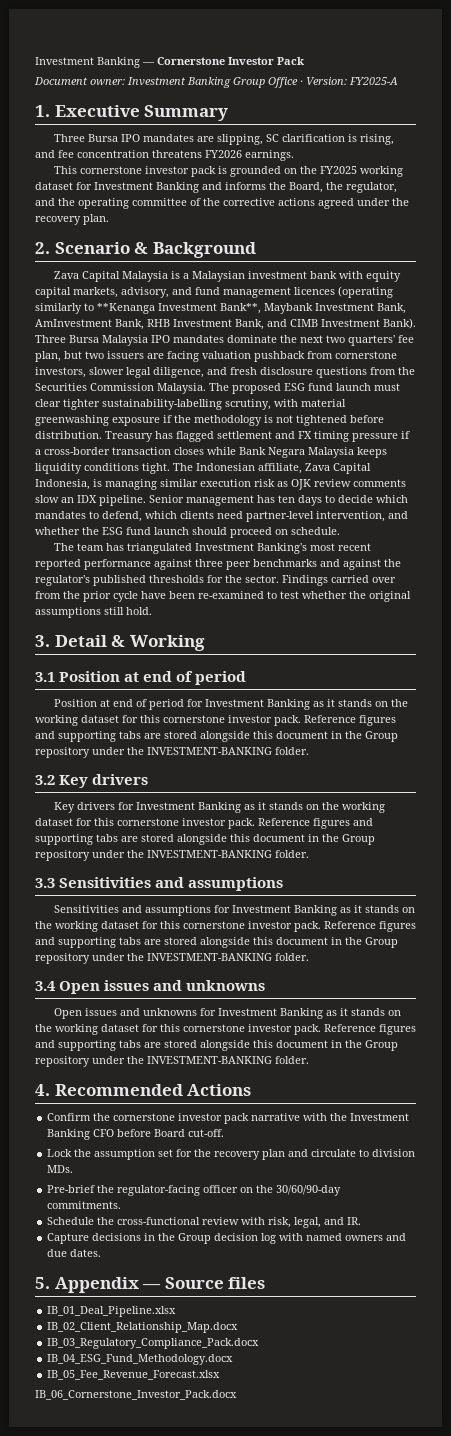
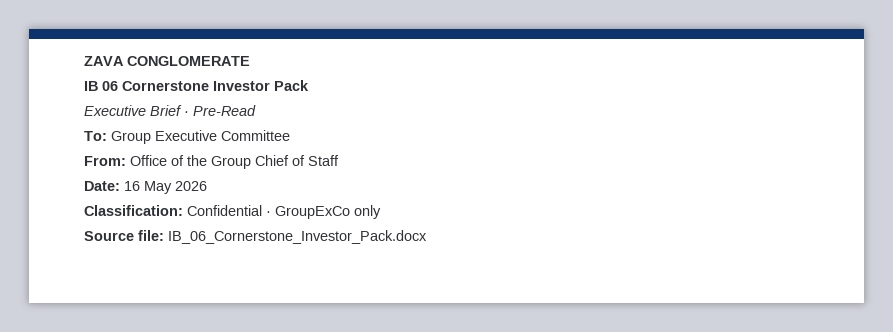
- Investment Banking — Cornerstone Investor Pack
+ ZAVA CONGLOMERATE
+ IB 06 Cornerstone Investor Pack
- Document owner: Investment Banking Group Office · Version: FY2025-A
- 1. Executive Summary
- Three Bursa IPO mandates are slipping, SC clarification is rising, and fee concentration threatens FY2026 earnings.
- This cornerstone investor pack is grounded on the FY2025 working dataset for Investment Banking and informs the Board, the regulator, and the operating committee of the corrective actions agreed under the recovery plan.
- 2. Scenario & Background
- Zava Capital Malaysia is a Malaysian investment bank with equity capital markets, advisory, and fund management licences (operating similarly to **Kenanga Investment Bank**, Maybank Investment Bank, AmInvestment Bank, RHB Investment Bank, and CIMB Investment Bank). Three Bursa Malaysia IPO mandates dominate the next two quarters' fee plan, but two issuers are facing valuation pushback from cornerstone investors, slower legal diligence, and fresh disclosure questions from the Securities Commission Malaysia. The proposed ESG fund launch must clear tighter sustainability-labelling scrutiny, with material greenwashing exposure if the methodology is not tightened before distribution. Treasury has flagged settlement and FX timing pressure if a cross-border transaction closes while Bank Negara Malaysia keeps liquidity conditions tight. The Indonesian affiliate, Zava Capital Indonesia, is managing similar execution risk as OJK review comments slow an IDX pipeline. Senior management has ten days to decide which mandates to defend, which clients need partner-level intervention, and whether the ESG fund launch should proceed on schedule.
- The team has triangulated Investment Banking's most recent reported performance against three peer benchmarks and against the regulator's published thresholds for the sector. Findings carried over from the prior cycle have been re-examined to test whether the original assumptions still hold.
- 3. Detail & Working
- 3.1 Position at end of period
- Position at end of period for Investment Banking as it stands on the working dataset for this cornerstone investor pack. Reference figures and supporting tabs are stored alongside this document in the Group repository under the INVESTMENT-BANKING folder.
- 3.2 Key drivers
- Key drivers for Investment Banking as it stands on the working dataset for this cornerstone investor pack. Reference figures and supporting tabs are stored alongside this document in the Group repository under the INVESTMENT-BANKING folder.
- 3.3 Sensitivities and assumptions
- Sensitivities and assumptions for Investment Banking as it stands on the working dataset for this cornerstone investor pack. Reference figures and supporting tabs are stored alongside this document in the Group repository under the INVESTMENT-BANKING folder.
- 3.4 Open issues and unknowns
- Open issues and unknowns for Investment Banking as it stands on the working dataset for this cornerstone investor pack. Reference figures and supporting tabs are stored alongside this document in the Group repository under the INVESTMENT-BANKING folder.
- 4. Recommended Actions
- Confirm the cornerstone investor pack narrative with the Investment Banking CFO before Board cut-off.
- Lock the assumption set for the recovery plan and circulate to division MDs.
- Pre-brief the regulator-facing officer on the 30/60/90-day commitments.
- Schedule the cross-functional review with risk, legal, and IR.
- Capture decisions in the Group decision log with named owners and due dates.
- 5. Appendix — Source files
- IB_01_Deal_Pipeline.xlsx
- IB_02_Client_Relationship_Map.docx
- IB_03_Regulatory_Compliance_Pack.docx
- IB_04_ESG_Fund_Methodology.docx
- IB_05_Fee_Revenue_Forecast.xlsx
- IB_06_Cornerstone_Investor_Pack.docx
+ Executive Brief · Pre-Read
+ To: Group Executive Committee
+ From: Office of the Group Chief of Staff
+ Date: 16 May 2026
+ Classification: Confidential · GroupExCo only
+ Source file: IB_06_Cornerstone_Investor_Pack.docx

